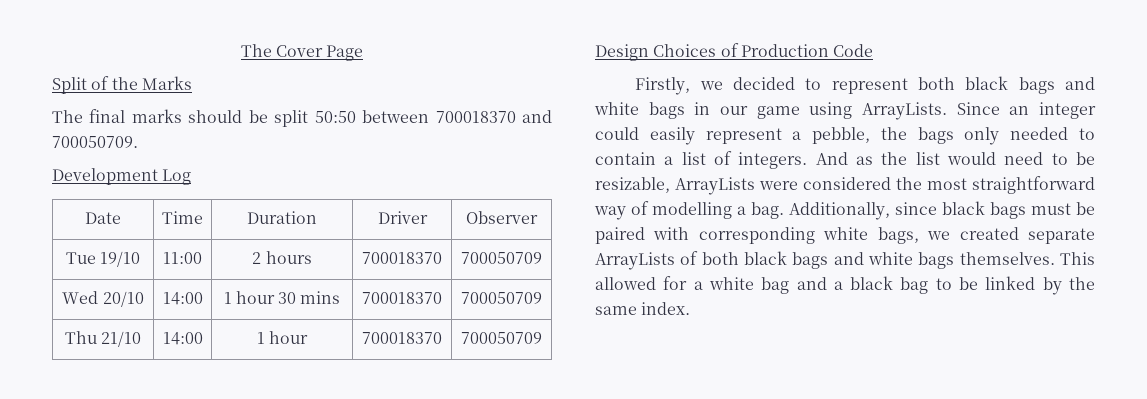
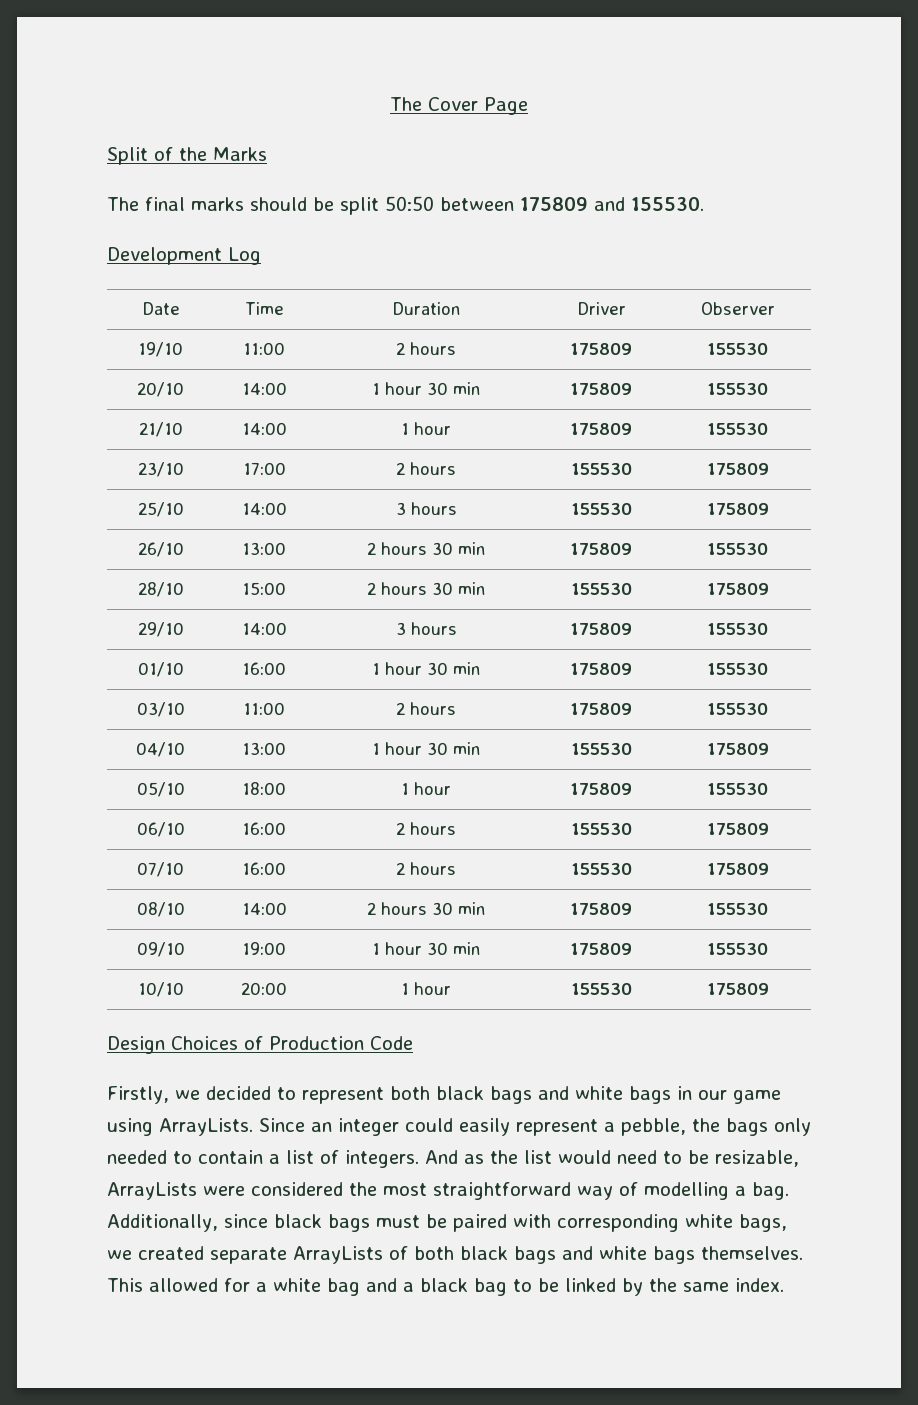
- The final marks should be split 50:50 between 700018370 and 700050709.
+ The final marks should be split 50:50 between 175809 and 155530.
- Tue 19/10 | 11:00 | 2 hours | 700018370 | 700050709
- Wed 20/10 | 14:00 | 1 hour 30 mins | 700018370 | 700050709
- Thu 21/10 | 14:00 | 1 hour | 700018370 | 700050709
+ 19/10 | 11:00 | 2 hours | 175809 | 155530
+ 20/10 | 14:00 | 1 hour 30 min | 175809 | 155530
+ 21/10 | 14:00 | 1 hour | 175809 | 155530
+ 23/10 | 17:00 | 2 hours | 155530 | 175809
+ 25/10 | 14:00 | 3 hours | 155530 | 175809
+ 26/10 | 13:00 | 2 hours 30 min | 175809 | 155530
+ 28/10 | 15:00 | 2 hours 30 min | 155530 | 175809
+ 29/10 | 14:00 | 3 hours | 175809 | 155530
+ 01/10 | 16:00 | 1 hour 30 min | 175809 | 155530
+ 03/10 | 11:00 | 2 hours | 175809 | 155530
+ 04/10 | 13:00 | 1 hour 30 min | 155530 | 175809
+ 05/10 | 18:00 | 1 hour | 175809 | 155530
+ 06/10 | 16:00 | 2 hours | 155530 | 175809
+ 07/10 | 16:00 | 2 hours | 155530 | 175809
+ 08/10 | 14:00 | 2 hours 30 min | 175809 | 155530
+ 09/10 | 19:00 | 1 hour 30 min | 175809 | 155530
+ 10/10 | 20:00 | 1 hour | 155530 | 175809

